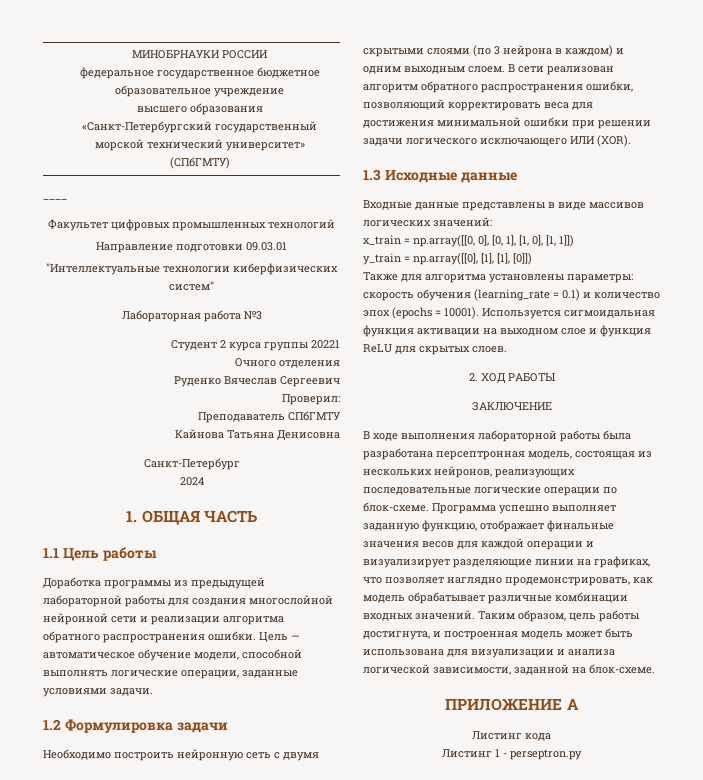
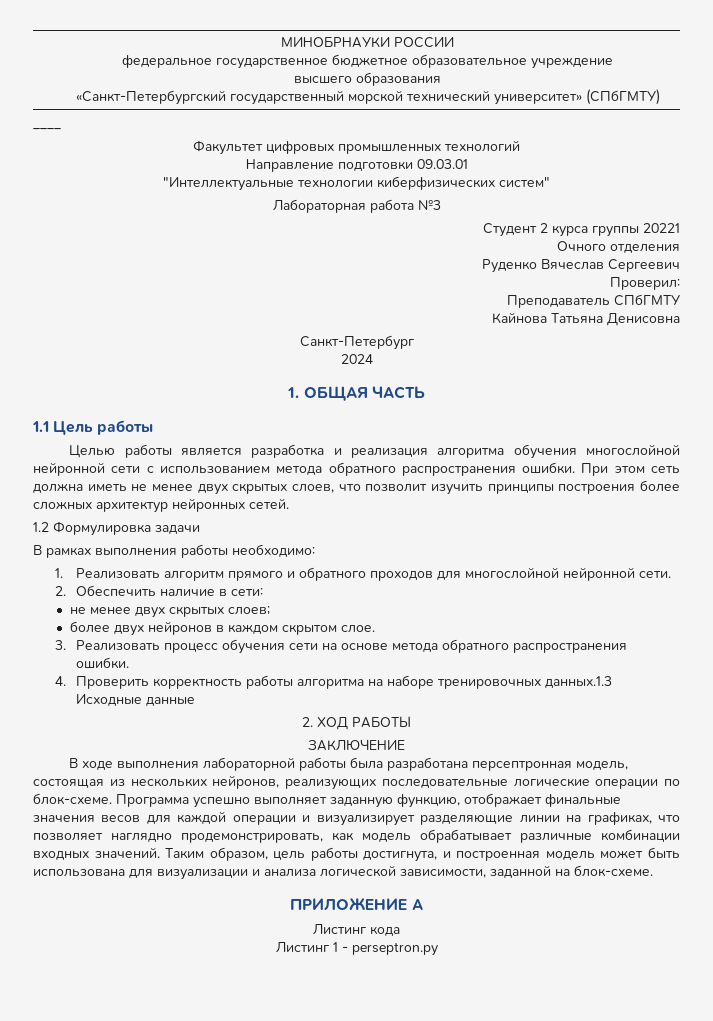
- Доработка программы из предыдущей лабораторной работы для создания многослойной нейронной сети и реализации алгоритма обратного распространения ошибки. Цель — автоматическое обучение модели, способной выполнять логические операции, заданные условиями задачи.
+ Целью работы является разработка и реализация алгоритма обучения многослойной нейронной сети с использованием метода обратного распространения ошибки. При этом сеть должна иметь не менее двух скрытых слоев, что позволит изучить принципы построения более сложных архитектур нейронных сетей.
  1.2 Формулировка задачи
- Необходимо построить нейронную сеть с двумя скрытыми слоями (по 3 нейрона в каждом) и одним выходным слоем. В сети реализован алгоритм обратного распространения ошибки, позволяющий корректировать веса для достижения минимальной ошибки при решении задачи логического исключающего ИЛИ (XOR).
- 1.3 Исходные данные
- Входные данные представлены в виде массивов логических значений:
- x_train = np.array([[0, 0], [0, 1], [1, 0], [1, 1]])
- y_train = np.array([[0], [1], [1], [0]])
- Также для алгоритма установлены параметры: скорость обучения (learning_rate = 0.1) и количество эпох (epochs = 10001). Используется сигмоидальная функция активации на выходном слое и функция ReLU для скрытых слоев.
+ В рамках выполнения работы необходимо:
+ 1. Реализовать алгоритм прямого и обратного проходов для многослойной нейронной сети.
+ 2. Обеспечить наличие в сети:
+ не менее двух скрытых слоев;
+ более двух нейронов в каждом скрытом слое.
+ 3. Реализовать процесс обучения сети на основе метода обратного распространения ошибки.
+ 4. Проверить корректность работы алгоритма на наборе тренировочных данных.1.3 Исходные данные

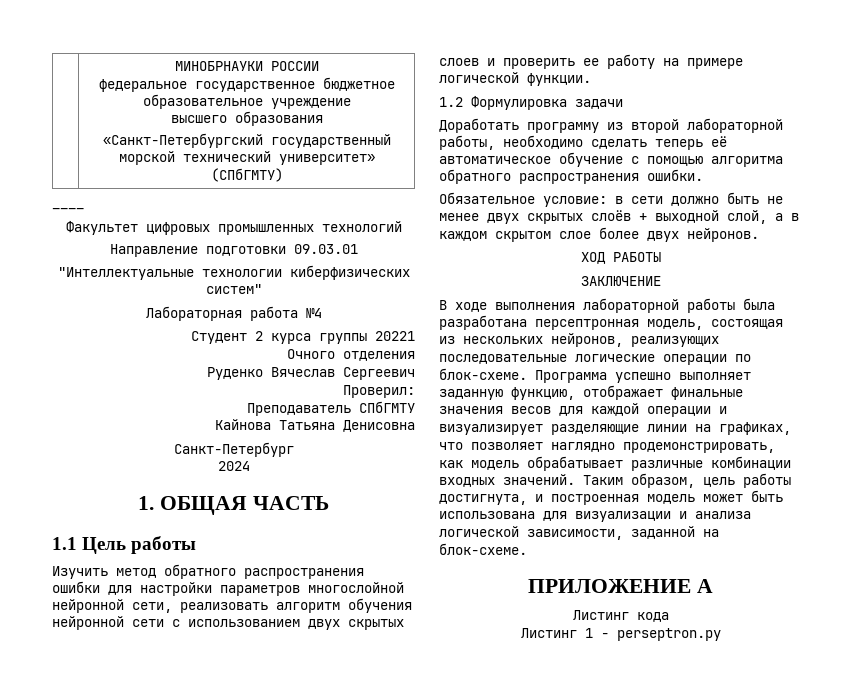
- Лабораторная работа №3
+ Лабораторная работа №4
- Целью работы является разработка и реализация алгоритма обучения многослойной нейронной сети с использованием метода обратного распространения ошибки. При этом сеть должна иметь не менее двух скрытых слоев, что позволит изучить принципы построения более сложных архитектур нейронных сетей.
+ Изучить метод обратного распространения ошибки для настройки параметров многослойной нейронной сети, реализовать алгоритм обучения нейронной сети с использованием двух скрытых слоев и проверить ее работу на примере логической функции.
  1.2 Формулировка задачи
- В рамках выполнения работы необходимо:
- 1. Реализовать алгоритм прямого и обратного проходов для многослойной нейронной сети.
- 2. Обеспечить наличие в сети:
- не менее двух скрытых слоев;
- более двух нейронов в каждом скрытом слое.
- 3. Реализовать процесс обучения сети на основе метода обратного распространения ошибки.
- 4. Проверить корректность работы алгоритма на наборе тренировочных данных.1.3 Исходные данные
- 2. ХОД РАБОТЫ
+ Доработать программу из второй лабораторной работы, необходимо сделать теперь её автоматическое обучение с помощью алгоритма обратного распространения ошибки.
+ Обязательное условие: в сети должно быть не менее двух скрытых слоёв + выходной слой, а в каждом скрытом слое более двух нейронов.
+ ХОД РАБОТЫ

